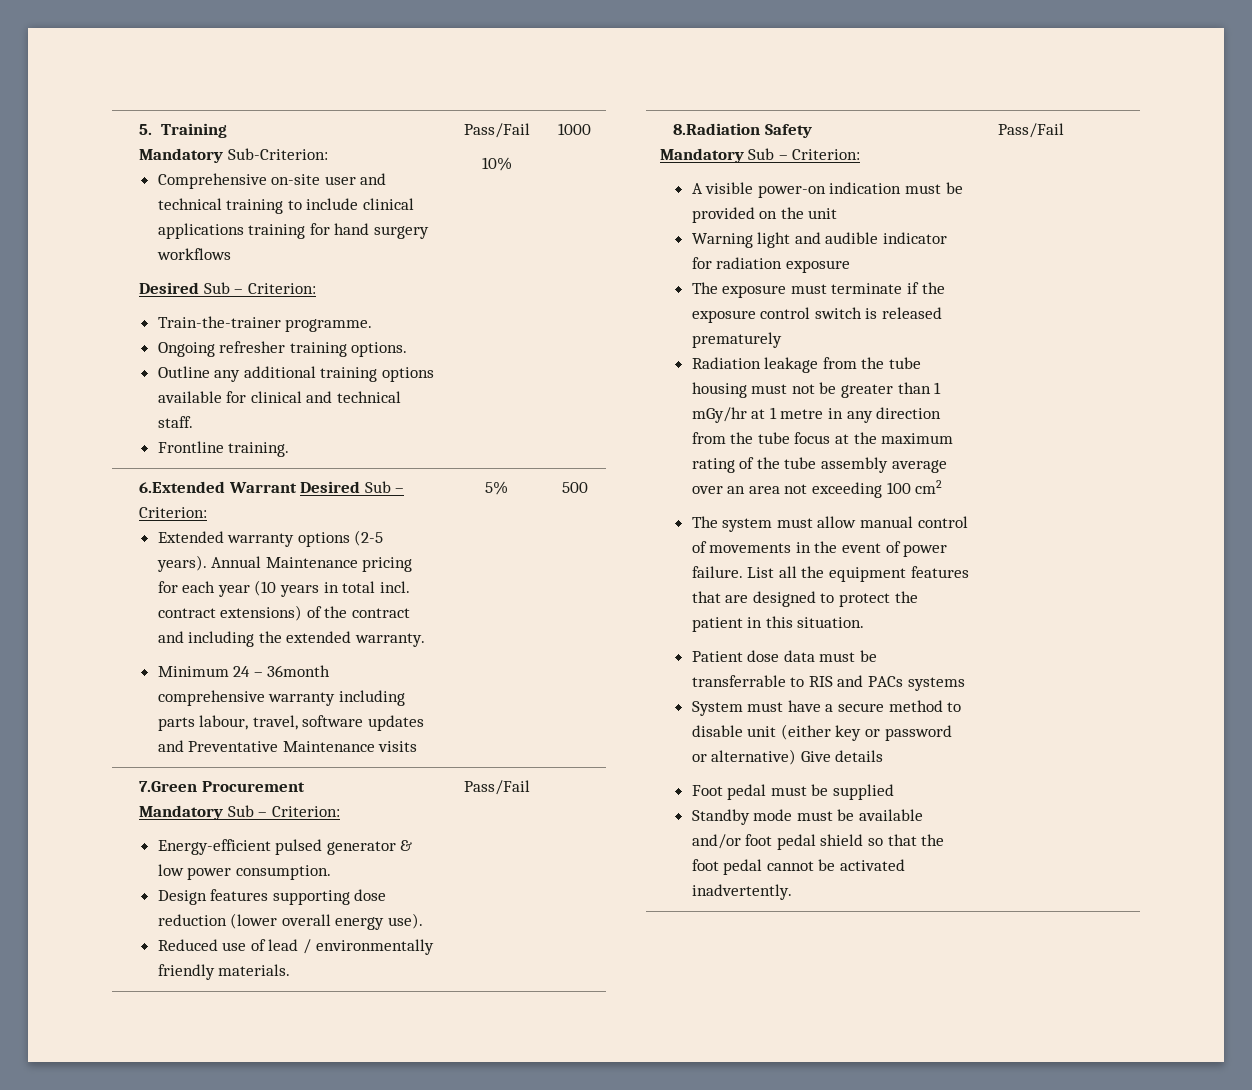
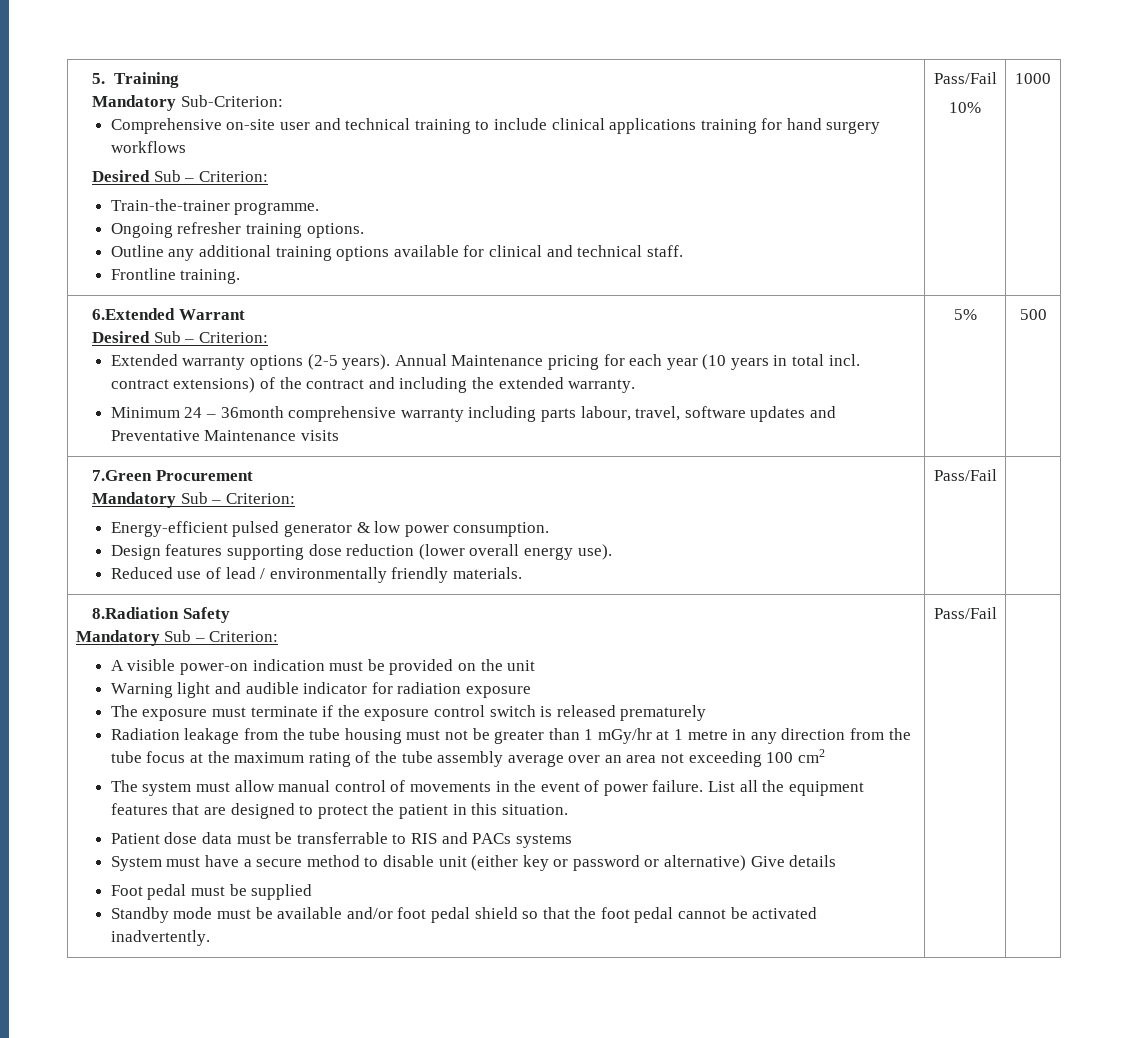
- 6.Extended Warrant Desired Sub – Criterion:
+ 6.Extended Warrant
+ Desired Sub – Criterion:

